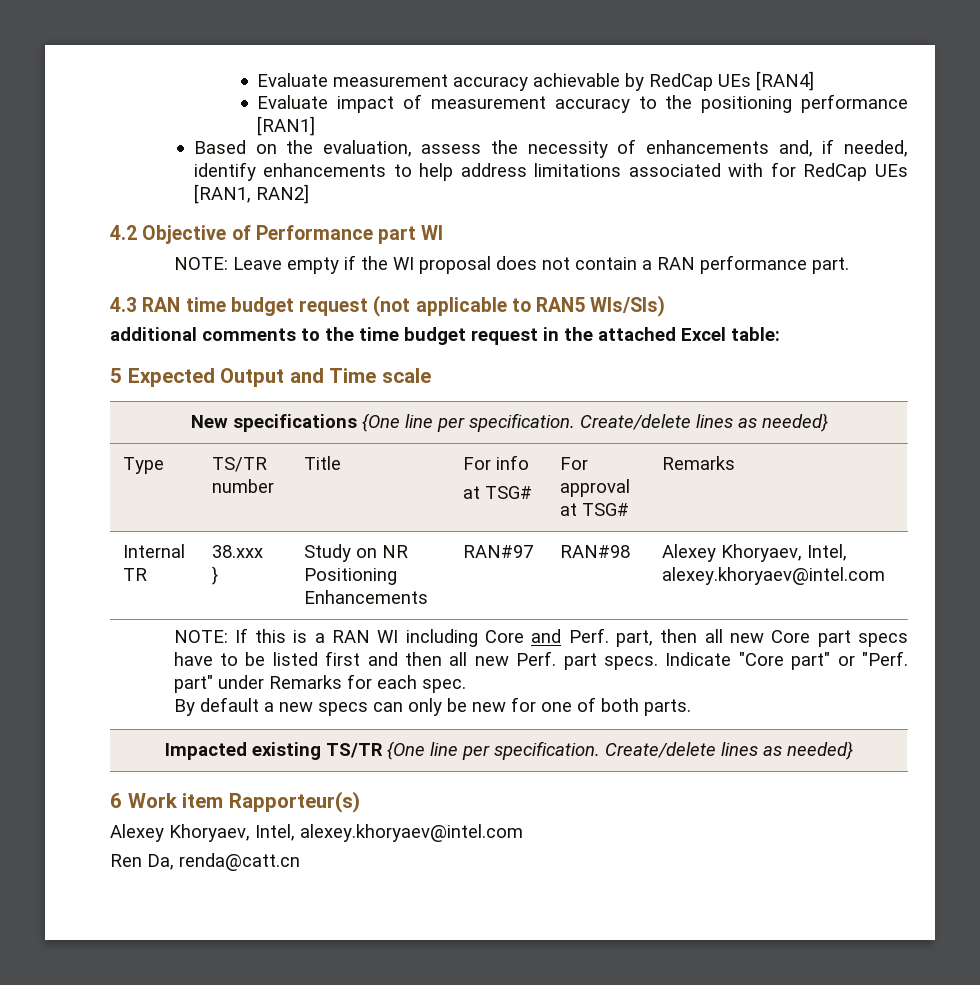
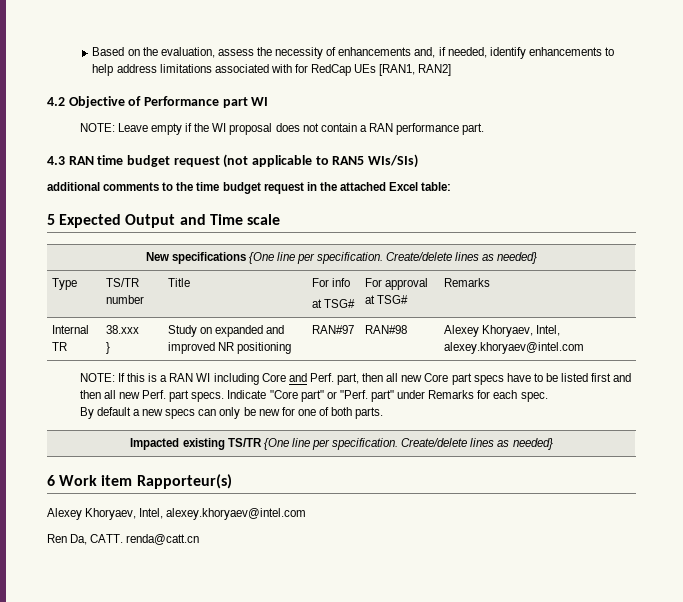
- Evaluate measurement accuracy achievable by RedCap UEs [RAN4]
- Evaluate impact of measurement accuracy to the positioning performance [RAN1]
  Internal TR | 38.xxx
- } | Study on NR Positioning Enhancements | RAN#97 | RAN#98 | Alexey Khoryaev, Intel, alexey.khoryaev@intel.com
+ } | Study on expanded and improved NR positioning | RAN#97 | RAN#98 | Alexey Khoryaev, Intel, alexey.khoryaev@intel.com
- Ren Da, renda@catt.cn
+ Ren Da, CATT. renda@catt.cn

